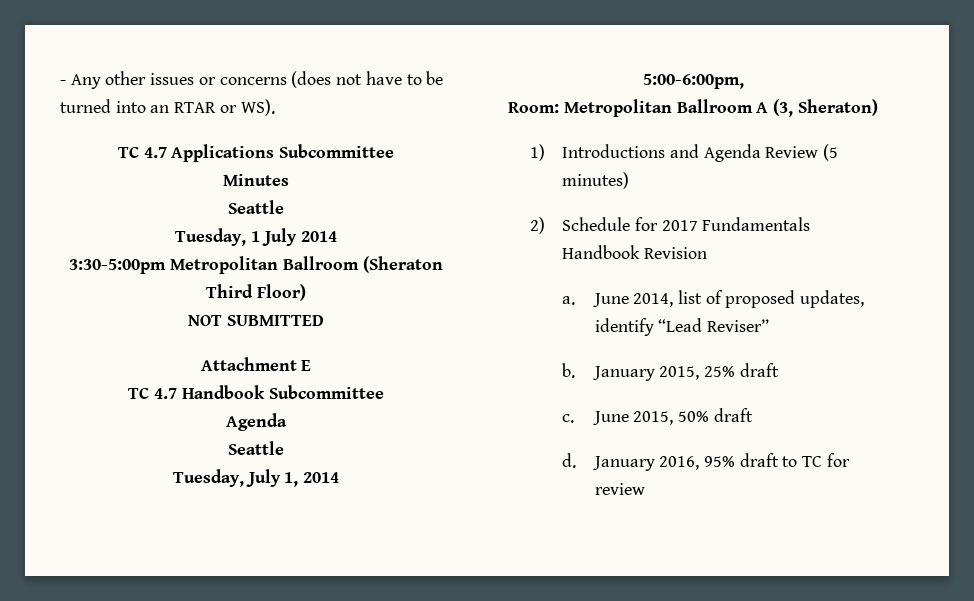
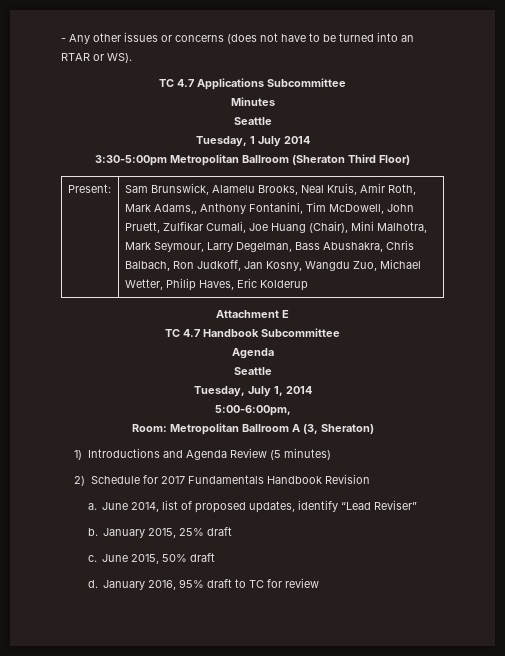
- NOT SUBMITTED
+ Present: | Sam Brunswick, Alamelu Brooks, Neal Kruis, Amir Roth, Mark Adams,, Anthony Fontanini, Tim McDowell, John Pruett, Zulfikar Cumali, Joe Huang (Chair), Mini Malhotra, Mark Seymour, Larry Degelman, Bass Abushakra, Chris Balbach, Ron Judkoff, Jan Kosny, Wangdu Zuo, Michael Wetter, Philip Haves, Eric Kolderup

